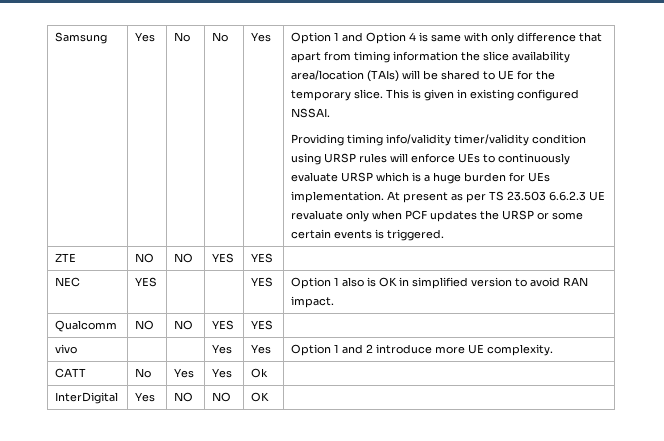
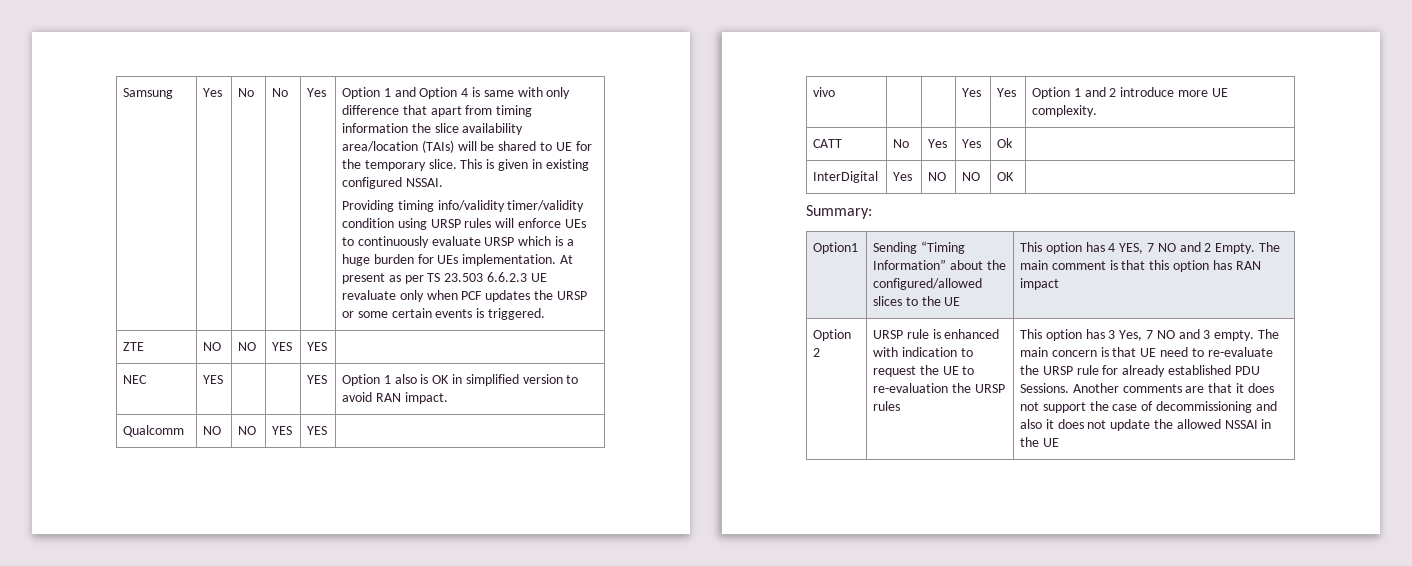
+ Summary:
+ Option1 | Sending “Timing Information” about the configured/allowed slices to the UE | This option has 4 YES, 7 NO and 2 Empty. The main comment is that this option has RAN impact
+ Option 2 | URSP rule is enhanced with indication to request the UE to re-evaluation the URSP rules | This option has 3 Yes, 7 NO and 3 empty. The main concern is that UE need to re-evaluate the URSP rule for already established PDU Sessions. Another comments are that it does not support the case of decommissioning and also it does not update the allowed NSSAI in the UE

